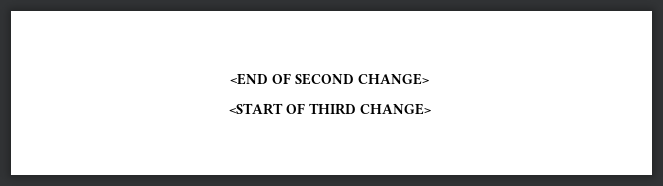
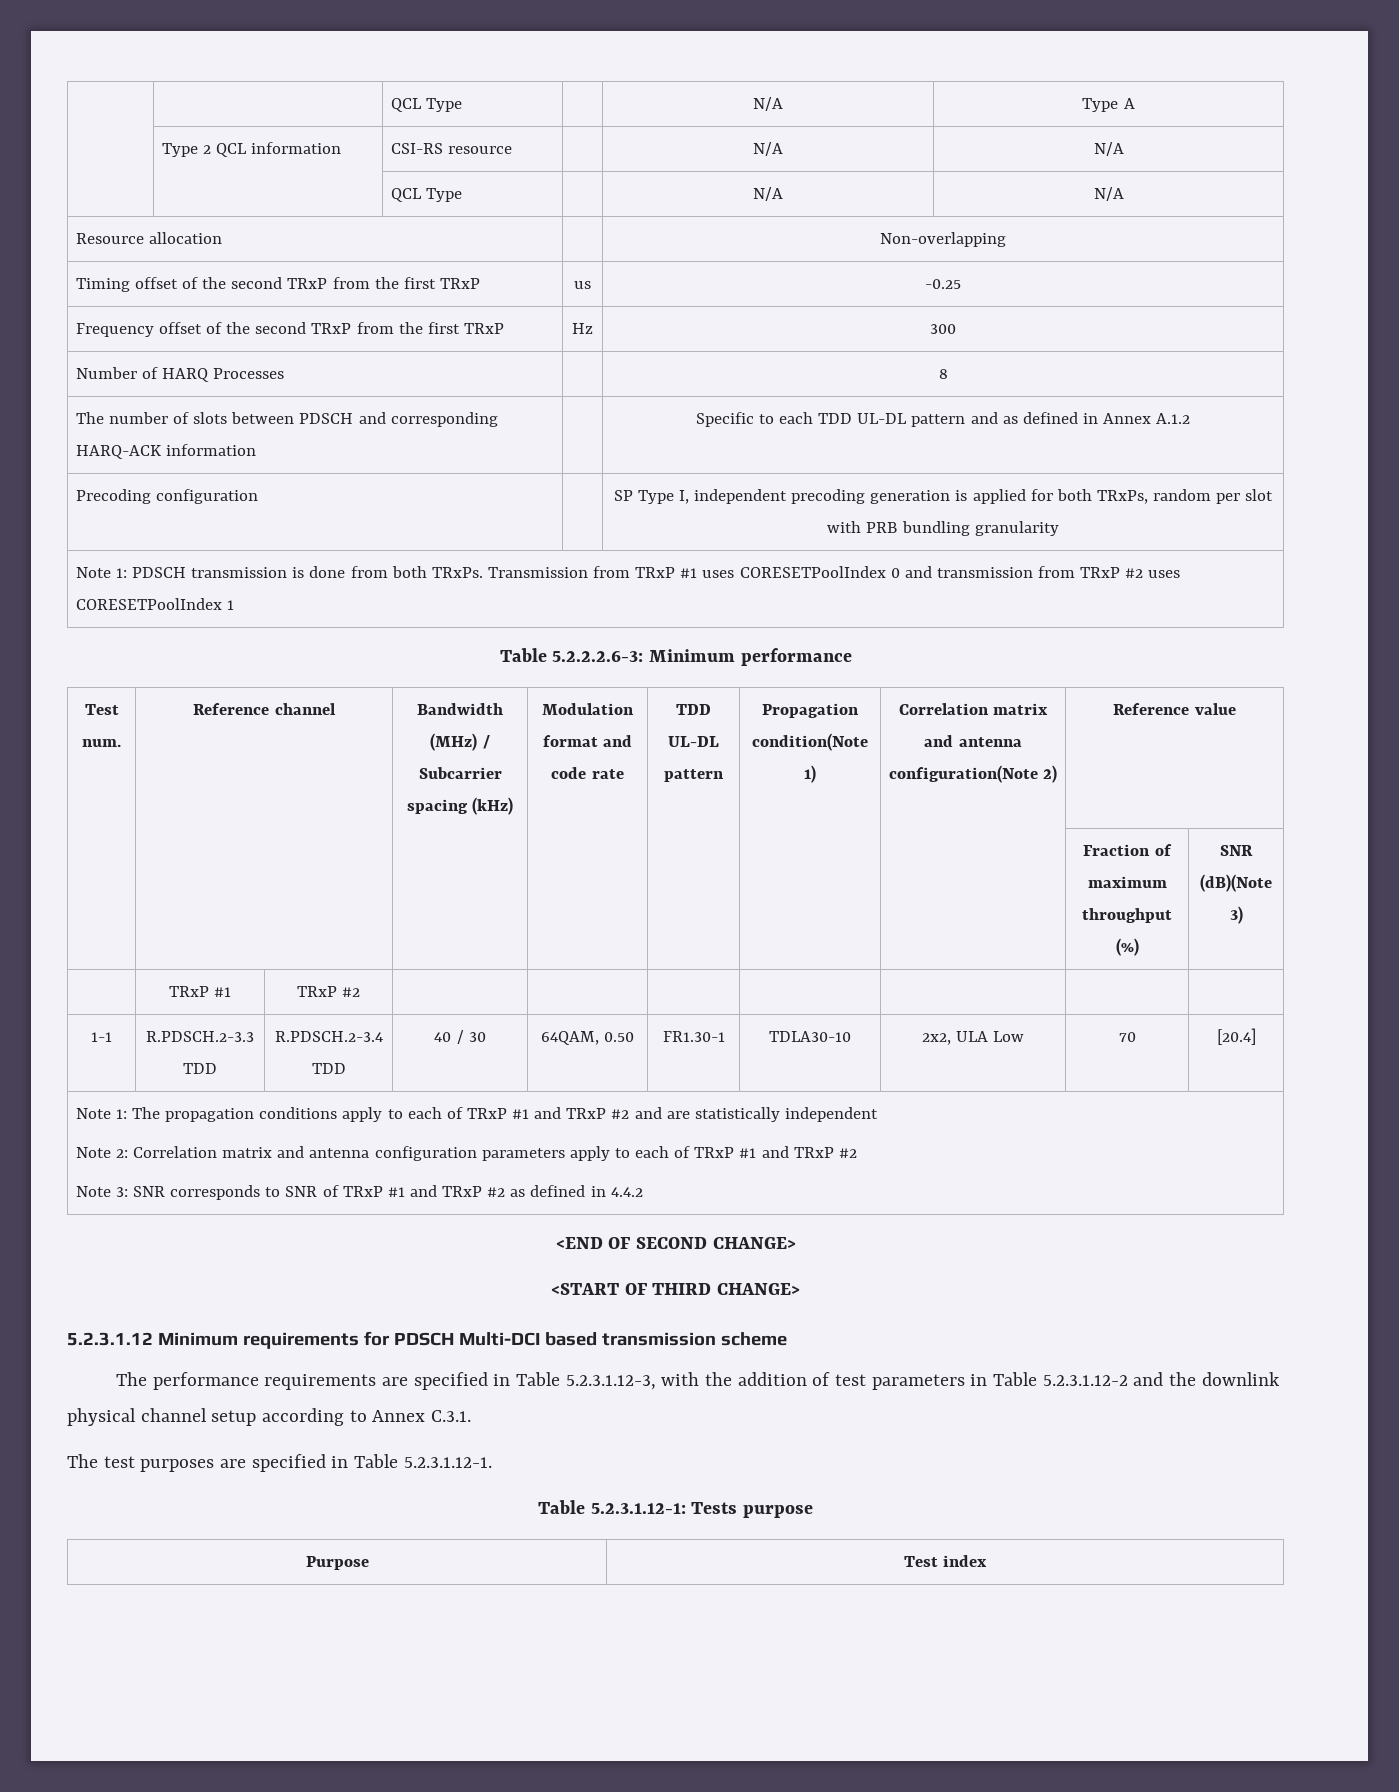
+ | | QCL Type | | N/A | Type A
+ | Type 2 QCL information | CSI-RS resource | | N/A | N/A
+ | | QCL Type | | N/A | N/A
+ Resource allocation | | Non-overlapping
+ Timing offset of the second TRxP from the first TRxP | us | -0.25
+ Frequency offset of the second TRxP from the first TRxP | Hz | 300
+ Number of HARQ Processes | | 8
+ The number of slots between PDSCH and corresponding HARQ-ACK information | | Specific to each TDD UL-DL pattern and as defined in Annex A.1.2
+ Precoding configuration | | SP Type I, independent precoding generation is applied for both TRxPs, random per slot with PRB bundling granularity
+ Note 1: PDSCH transmission is done from both TRxPs. Transmission from TRxP #1 uses CORESETPoolIndex 0 and transmission from TRxP #2 uses CORESETPoolIndex 1
+ Table 5.2.2.2.6-3: Minimum performance
+ Test num. | Reference channel | Bandwidth (MHz) / Subcarrier spacing (kHz) | Modulation format and code rate | TDD UL-DL pattern | Propagation condition(Note 1) | Correlation matrix and antenna configuration(Note 2) | Reference value
+ | | | | | | | Fraction of maximum throughput (%) | SNR (dB)(Note 3)
+ | TRxP #1 | TRxP #2 | | | | | | |
+ 1-1 | R.PDSCH.2-3.3 TDD | R.PDSCH.2-3.4 TDD | 40 / 30 | 64QAM, 0.50 | FR1.30-1 | TDLA30-10 | 2x2, ULA Low | 70 | [20.4]
+ Note 1: The propagation conditions apply to each of TRxP #1 and TRxP #2 and are statistically independent
+ Note 2: Correlation matrix and antenna configuration parameters apply to each of TRxP #1 and TRxP #2
+ Note 3: SNR corresponds to SNR of TRxP #1 and TRxP #2 as defined in 4.4.2
+ 5.2.3.1.12 Minimum requirements for PDSCH Multi-DCI based transmission scheme
+ The performance requirements are specified in Table 5.2.3.1.12-3, with the addition of test parameters in Table 5.2.3.1.12-2 and the downlink physical channel setup according to Annex C.3.1.
+ The test purposes are specified in Table 5.2.3.1.12-1.
+ Table 5.2.3.1.12-1: Tests purpose
+ Purpose | Test index

